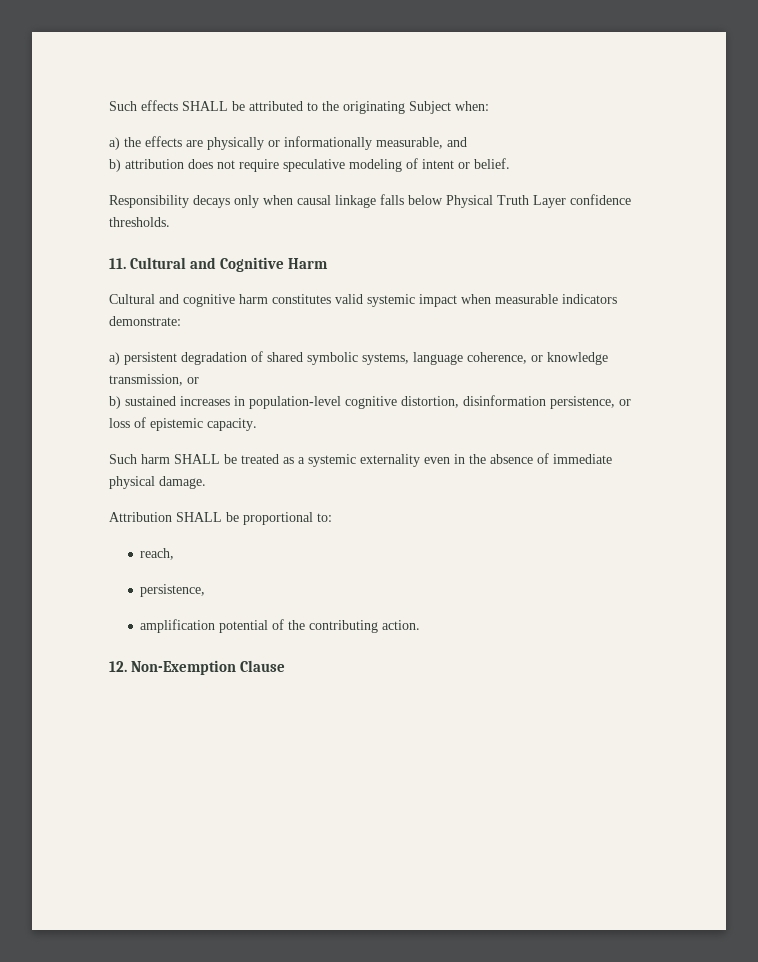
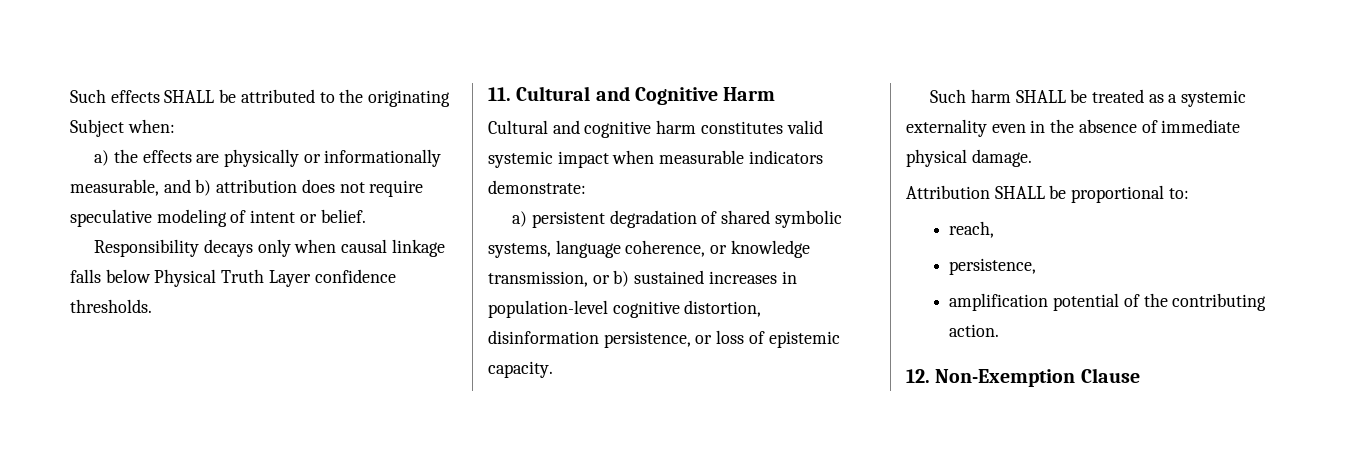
- a) the effects are physically or informationally measurable, and
- b) attribution does not require speculative modeling of intent or belief.
+ a) the effects are physically or informationally measurable, and b) attribution does not require speculative modeling of intent or belief.
- a) persistent degradation of shared symbolic systems, language coherence, or knowledge transmission, or
- b) sustained increases in population-level cognitive distortion, disinformation persistence, or loss of epistemic capacity.
+ a) persistent degradation of shared symbolic systems, language coherence, or knowledge transmission, or b) sustained increases in population-level cognitive distortion, disinformation persistence, or loss of epistemic capacity.

